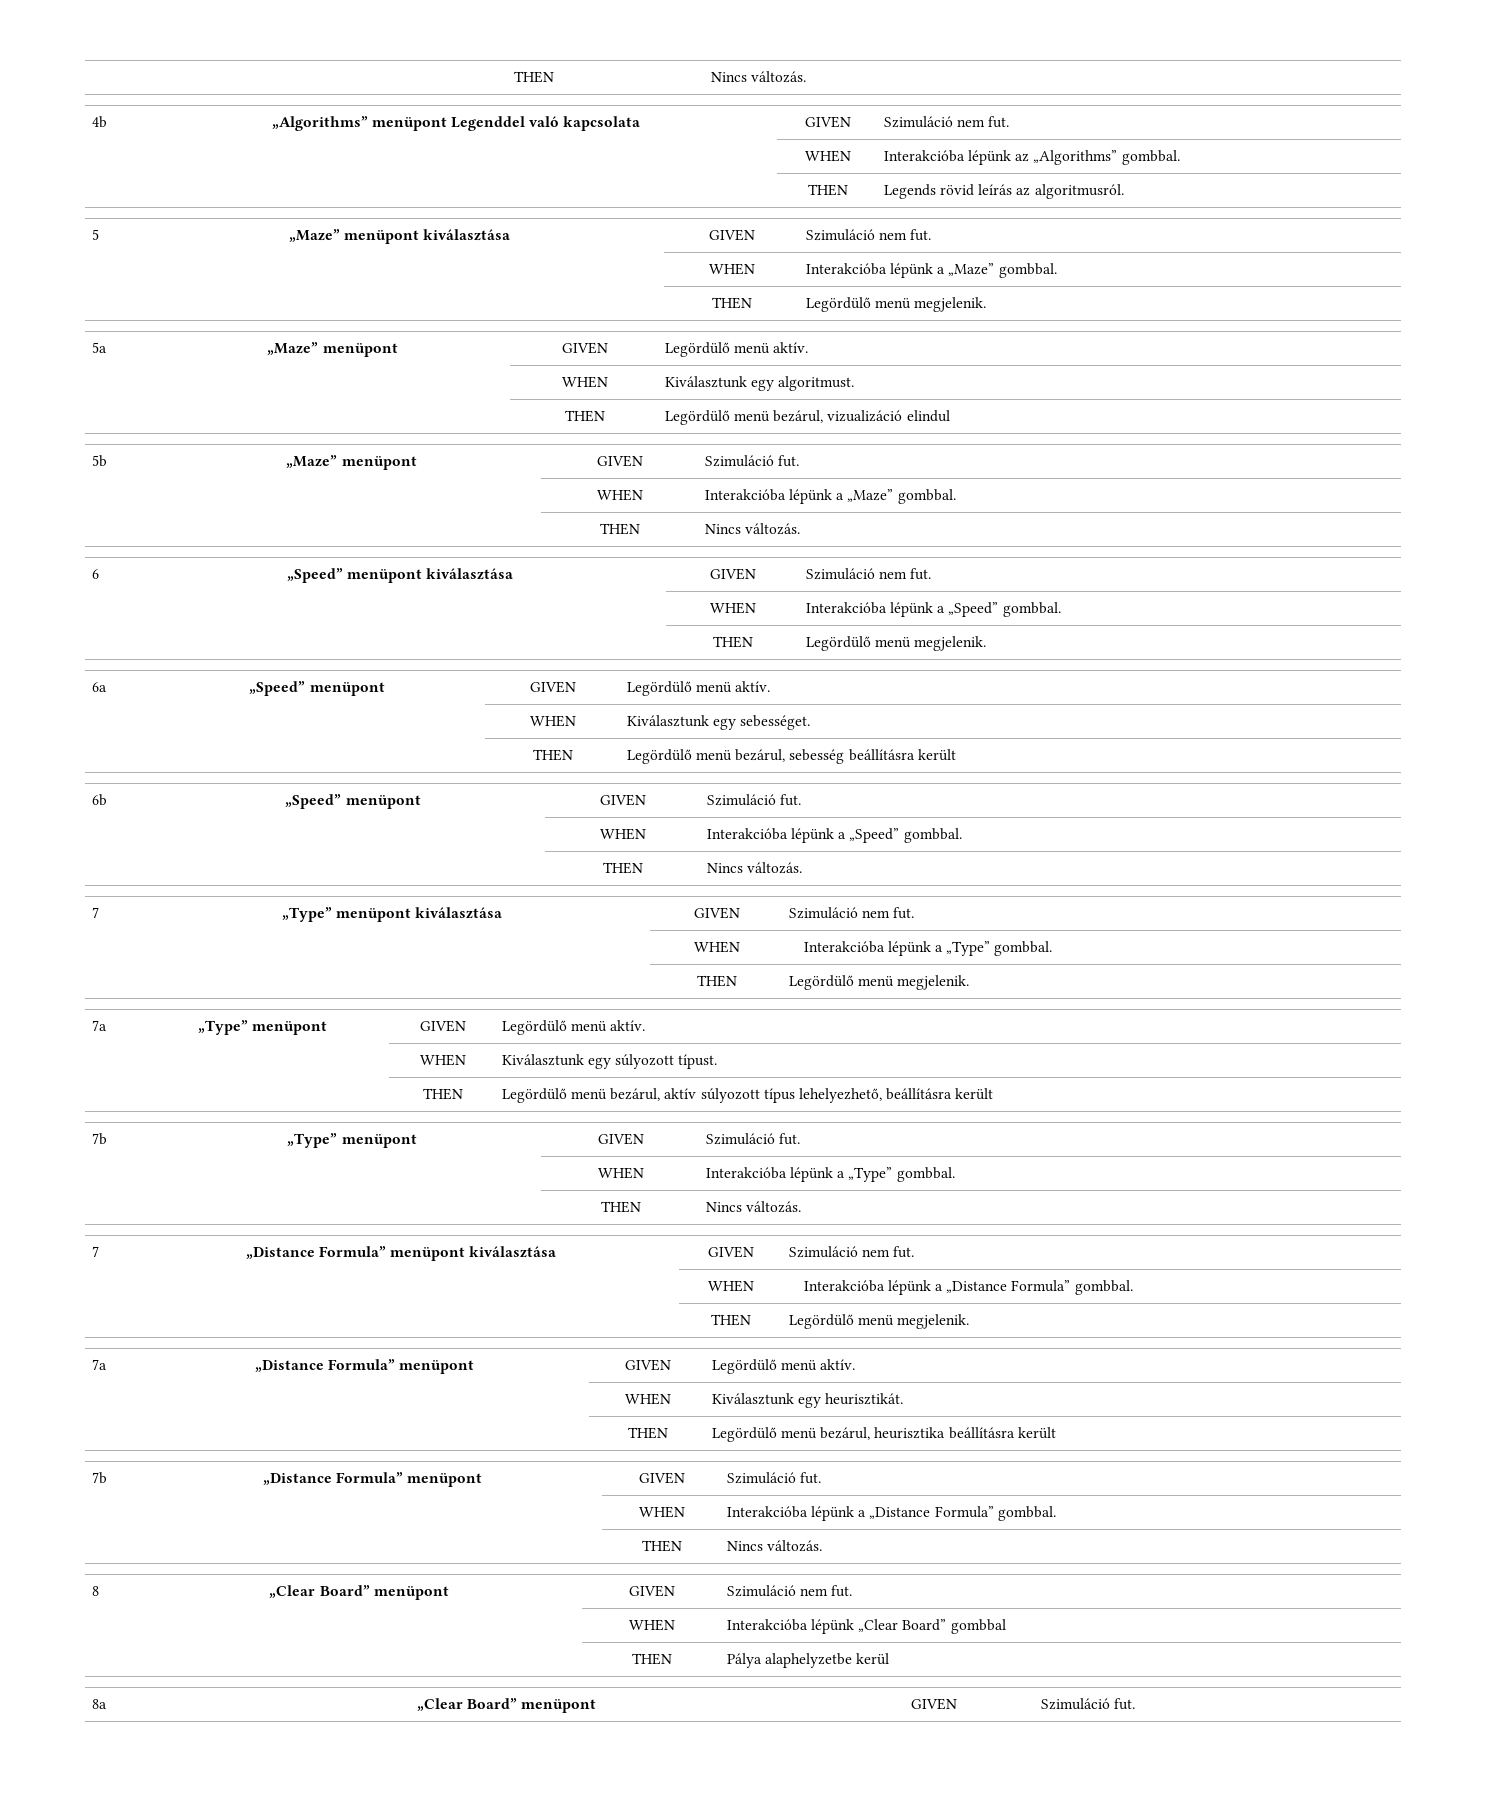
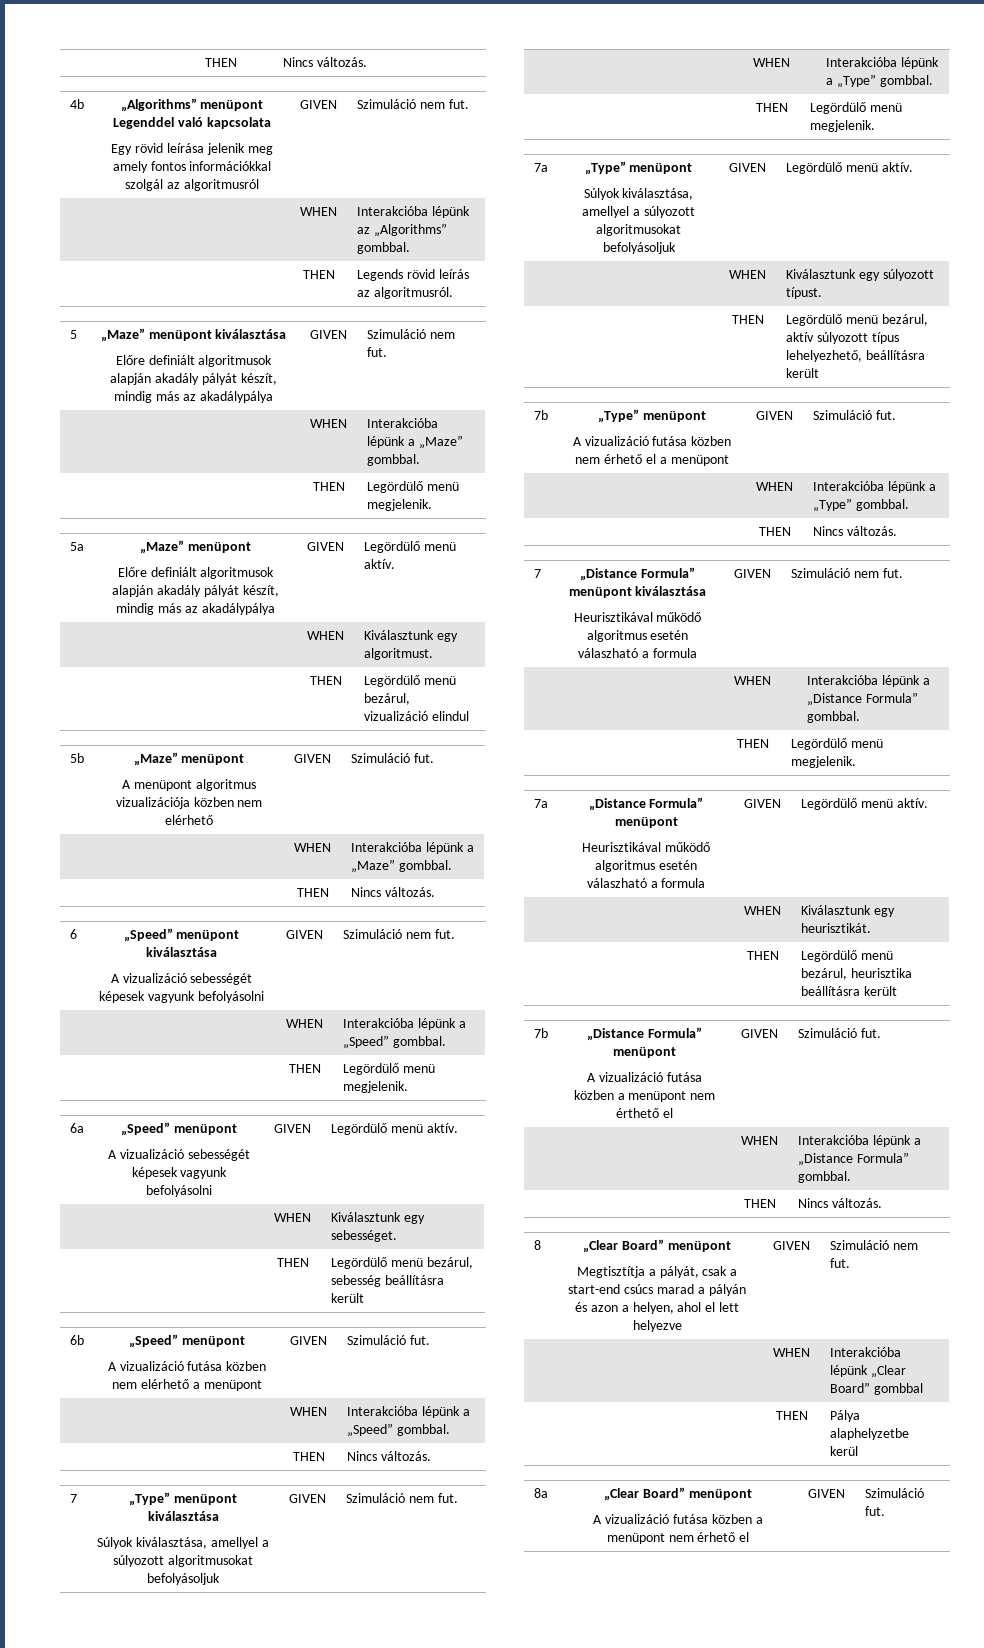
- 4b | „Algorithms” menüpont Legenddel való kapcsolata | GIVEN | Szimuláció nem fut.
+ 4b | „Algorithms” menüpont Legenddel való kapcsolata
+ Egy rövid leírása jelenik meg amely fontos információkkal szolgál az algoritmusról | GIVEN | Szimuláció nem fut.
- 5 | „Maze” menüpont kiválasztása | GIVEN | Szimuláció nem fut.
+ 5 | „Maze” menüpont kiválasztása
+ Előre definiált algoritmusok alapján akadály pályát készít, mindig más az akadálypálya | GIVEN | Szimuláció nem fut.
- 5a | „Maze” menüpont | GIVEN | Legördülő menü aktív.
+ 5a | „Maze” menüpont
+ Előre definiált algoritmusok alapján akadály pályát készít, mindig más az akadálypálya | GIVEN | Legördülő menü aktív.
- 5b | „Maze” menüpont | GIVEN | Szimuláció fut.
+ 5b | „Maze” menüpont
+ A menüpont algoritmus vizualizációja közben nem elérhető | GIVEN | Szimuláció fut.
- 6 | „Speed” menüpont kiválasztása | GIVEN | Szimuláció nem fut.
+ 6 | „Speed” menüpont kiválasztása
+ A vizualizáció sebességét képesek vagyunk befolyásolni | GIVEN | Szimuláció nem fut.
- 6a | „Speed” menüpont | GIVEN | Legördülő menü aktív.
+ 6a | „Speed” menüpont
+ A vizualizáció sebességét képesek vagyunk befolyásolni | GIVEN | Legördülő menü aktív.
- 6b | „Speed” menüpont | GIVEN | Szimuláció fut.
+ 6b | „Speed” menüpont
+ A vizualizáció futása közben nem elérhető a menüpont | GIVEN | Szimuláció fut.
- 7 | „Type” menüpont kiválasztása | GIVEN | Szimuláció nem fut.
+ 7 | „Type” menüpont kiválasztása
+ Súlyok kiválasztása, amellyel a súlyozott algoritmusokat befolyásoljuk | GIVEN | Szimuláció nem fut.
- 7a | „Type” menüpont | GIVEN | Legördülő menü aktív.
+ 7a | „Type” menüpont
+ Súlyok kiválasztása, amellyel a súlyozott algoritmusokat befolyásoljuk | GIVEN | Legördülő menü aktív.
- 7b | „Type” menüpont | GIVEN | Szimuláció fut.
+ 7b | „Type” menüpont
+ A vizualizáció futása közben nem érhető el a menüpont | GIVEN | Szimuláció fut.
- 7 | „Distance Formula” menüpont kiválasztása | GIVEN | Szimuláció nem fut.
+ 7 | „Distance Formula” menüpont kiválasztása
+ Heurisztikával működő algoritmus esetén válaszható a formula | GIVEN | Szimuláció nem fut.
- 7a | „Distance Formula” menüpont | GIVEN | Legördülő menü aktív.
+ 7a | „Distance Formula” menüpont
+ Heurisztikával működő algoritmus esetén válaszható a formula | GIVEN | Legördülő menü aktív.
- 7b | „Distance Formula” menüpont | GIVEN | Szimuláció fut.
+ 7b | „Distance Formula” menüpont
+ A vizualizáció futása közben a menüpont nem érthető el | GIVEN | Szimuláció fut.
- 8 | „Clear Board” menüpont | GIVEN | Szimuláció nem fut.
+ 8 | „Clear Board” menüpont
+ Megtisztítja a pályát, csak a start-end csúcs marad a pályán és azon a helyen, ahol el lett helyezve | GIVEN | Szimuláció nem fut.
- 8a | „Clear Board” menüpont | GIVEN | Szimuláció fut.
+ 8a | „Clear Board” menüpont
+ A vizualizáció futása közben a menüpont nem érhető el | GIVEN | Szimuláció fut.

